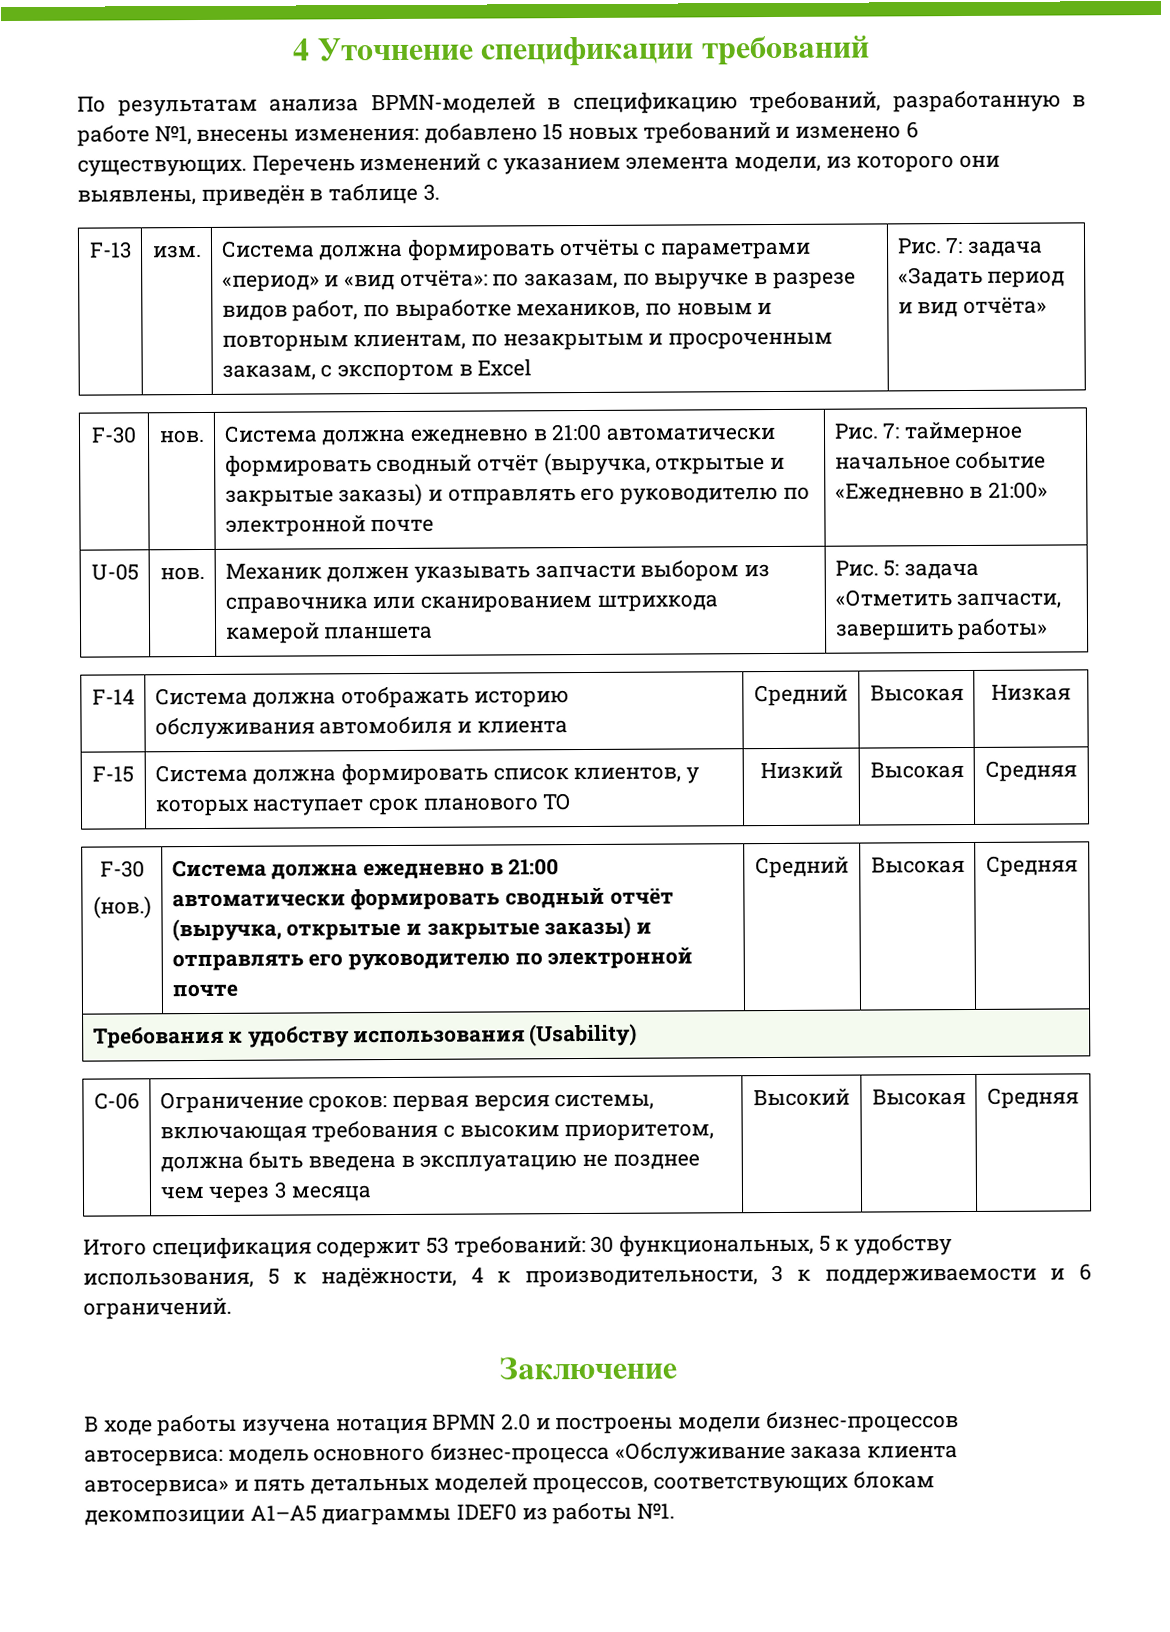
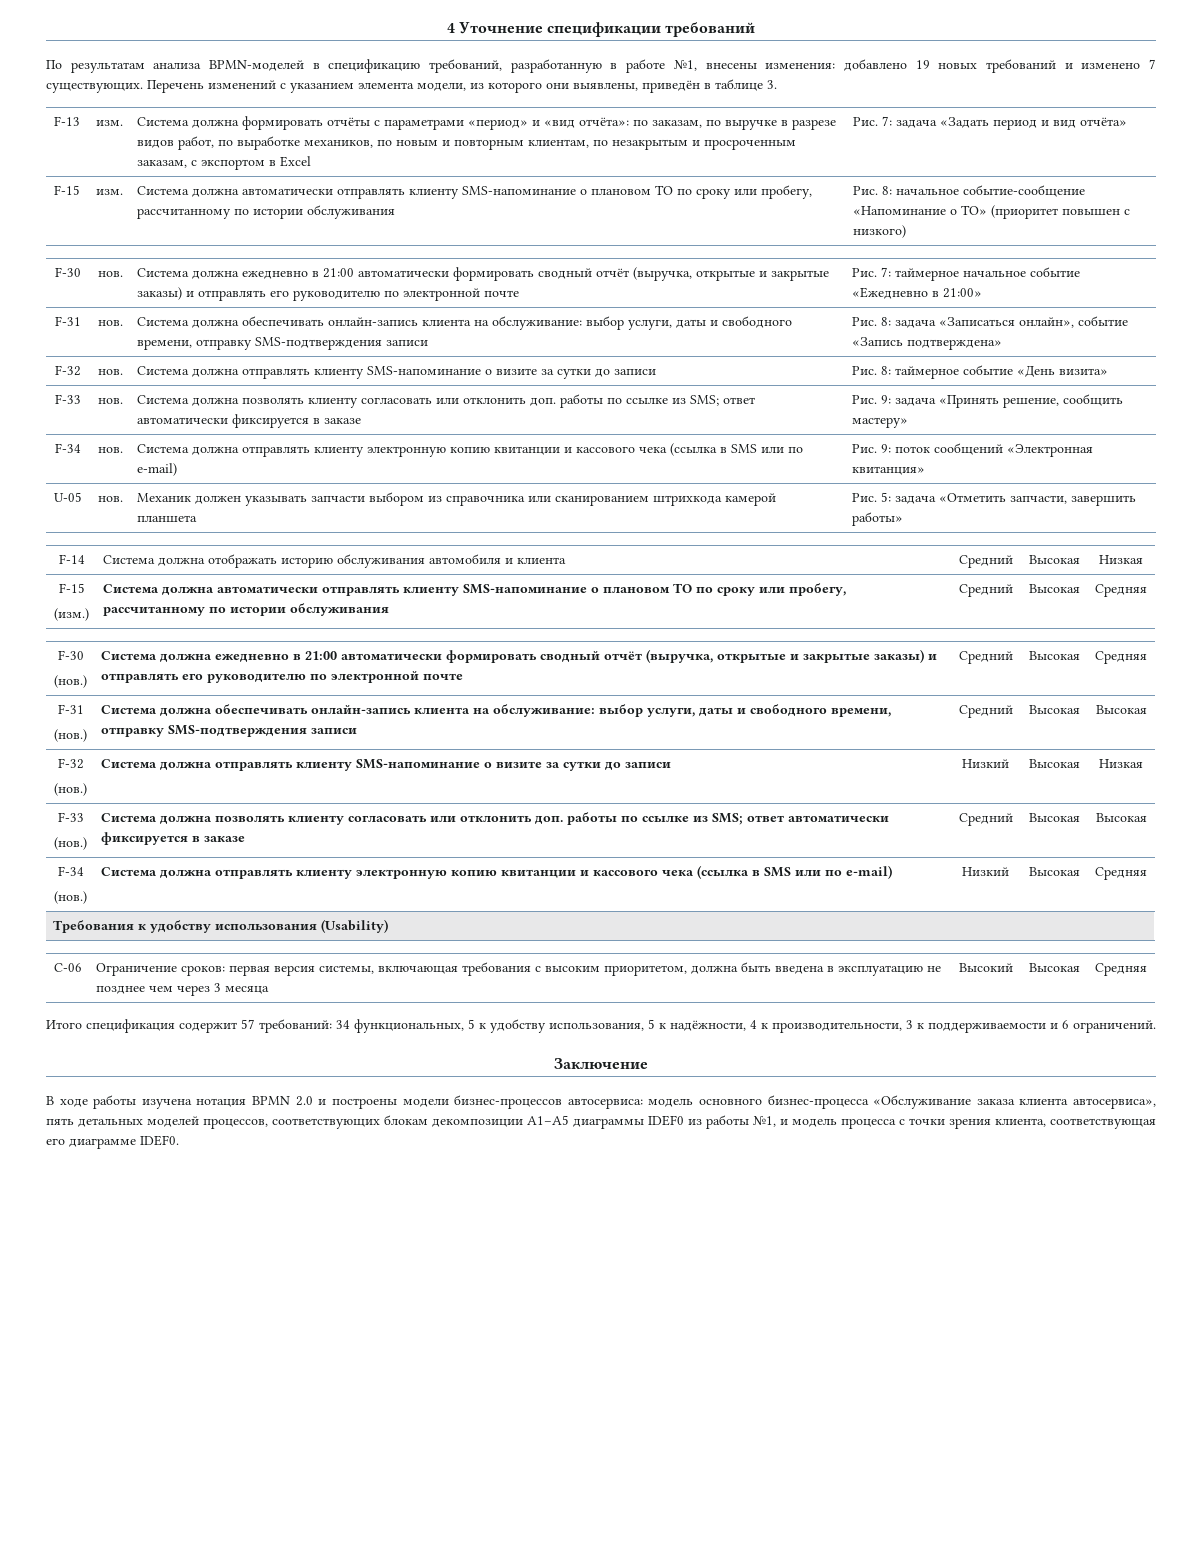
- По результатам анализа BPMN-моделей в спецификацию требований, разработанную в работе №1, внесены изменения: добавлено 15 новых требований и изменено 6 существующих.
+ По результатам анализа BPMN-моделей в спецификацию требований, разработанную в работе №1, внесены изменения: добавлено 19 новых требований и изменено 7 существующих.
+ F-15 | изм. | Система должна автоматически отправлять клиенту SMS-напоминание о плановом ТО по сроку или пробегу, рассчитанному по истории обслуживания | Рис. 8: начальное событие-сообщение «Напоминание о ТО» (приоритет повышен с низкого)
+ F-31 | нов. | Система должна обеспечивать онлайн-запись клиента на обслуживание: выбор услуги, даты и свободного времени, отправку SMS-подтверждения записи | Рис. 8: задача «Записаться онлайн», событие «Запись подтверждена»
+ F-32 | нов. | Система должна отправлять клиенту SMS-напоминание о визите за сутки до записи | Рис. 8: таймерное событие «День визита»
+ F-33 | нов. | Система должна позволять клиенту согласовать или отклонить доп. работы по ссылке из SMS; ответ автоматически фиксируется в заказе | Рис. 9: задача «Принять решение, сообщить мастеру»
+ F-34 | нов. | Система должна отправлять клиенту электронную копию квитанции и кассового чека (ссылка в SMS или по e-mail) | Рис. 9: поток сообщений «Электронная квитанция»
  F-14 | Система должна отображать историю обслуживания автомобиля и клиента | Средний | Высокая | Низкая
- F-15 | Система должна формировать список клиентов, у которых наступает срок планового ТО | Низкий | Высокая | Средняя
+ F-15
+ (изм.) | Система должна автоматически отправлять клиенту SMS-напоминание о плановом ТО по сроку или пробегу, рассчитанному по истории обслуживания | Средний | Высокая | Средняя
  F-30
  (нов.) | Система должна ежедневно в 21:00 автоматически формировать сводный отчёт (выручка, открытые и закрытые заказы) и отправлять его руководителю по электронной почте | Средний | Высокая | Средняя
+ F-31
+ (нов.) | Система должна обеспечивать онлайн-запись клиента на обслуживание: выбор услуги, даты и свободного времени, отправку SMS-подтверждения записи | Средний | Высокая | Высокая
+ F-32
+ (нов.) | Система должна отправлять клиенту SMS-напоминание о визите за сутки до записи | Низкий | Высокая | Низкая
+ F-33
+ (нов.) | Система должна позволять клиенту согласовать или отклонить доп. работы по ссылке из SMS; ответ автоматически фиксируется в заказе | Средний | Высокая | Высокая
+ F-34
+ (нов.) | Система должна отправлять клиенту электронную копию квитанции и кассового чека (ссылка в SMS или по e-mail) | Низкий | Высокая | Средняя
- Итого спецификация содержит 53 требований: 30 функциональных, 5 к удобству использования, 5 к надёжности, 4 к производительности, 3 к поддерживаемости и 6 ограничений.
+ Итого спецификация содержит 57 требований: 34 функциональных, 5 к удобству использования, 5 к надёжности, 4 к производительности, 3 к поддерживаемости и 6 ограничений.
- В ходе работы изучена нотация BPMN 2.0 и построены модели бизнес-процессов автосервиса: модель основного бизнес-процесса «Обслуживание заказа клиента автосервиса» и пять детальных моделей процессов, соответствующих блокам декомпозиции A1–A5 диаграммы IDEF0 из работы №1.
+ В ходе работы изучена нотация BPMN 2.0 и построены модели бизнес-процессов автосервиса: модель основного бизнес-процесса «Обслуживание заказа клиента автосервиса», пять детальных моделей процессов, соответствующих блокам декомпозиции A1–A5 диаграммы IDEF0 из работы №1, и модель процесса с точки зрения клиента, соответствующая его диаграмме IDEF0.

